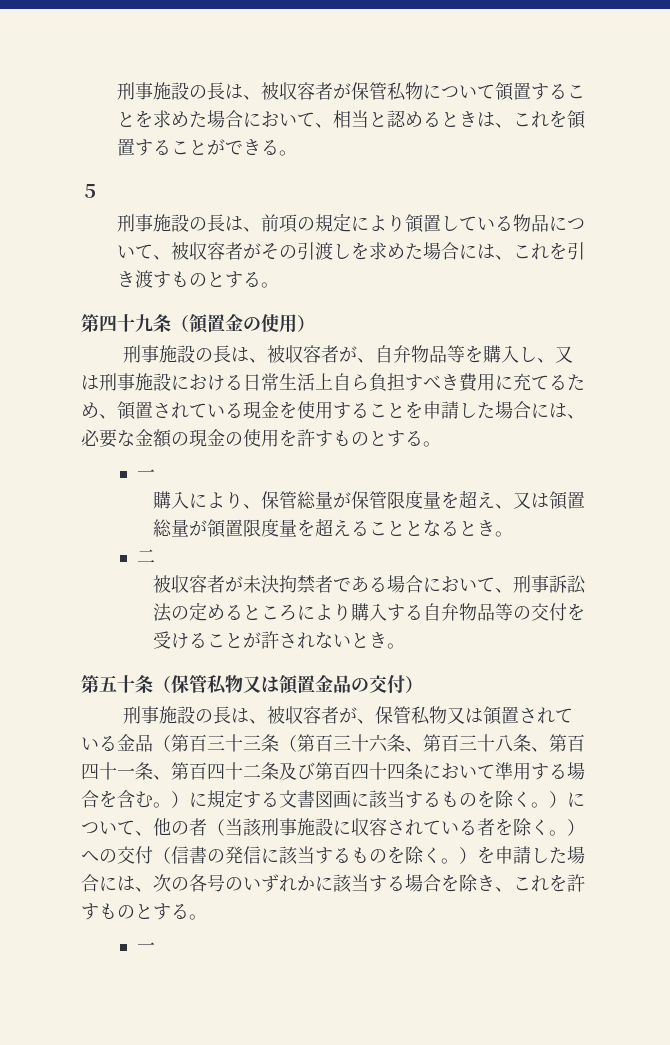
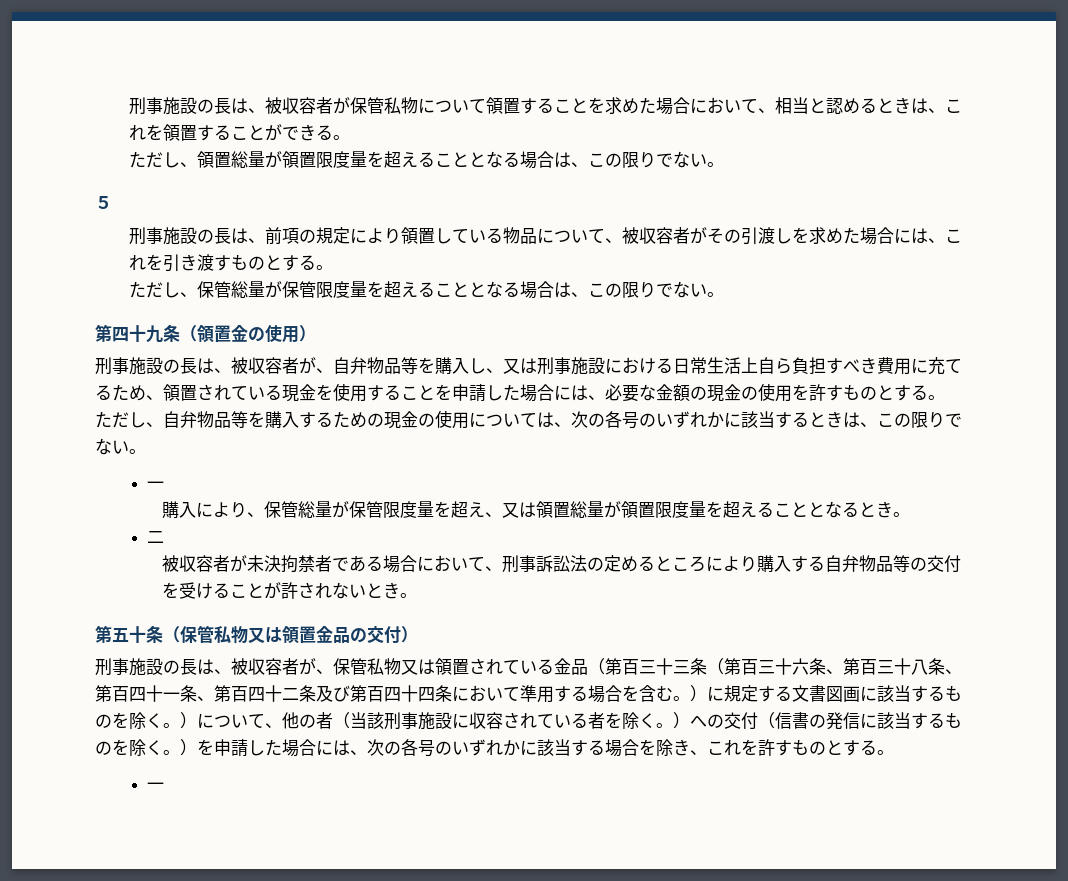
+ ただし、領置総量が領置限度量を超えることとなる場合は、この限りでない。
+ ただし、保管総量が保管限度量を超えることとなる場合は、この限りでない。
+ ただし、自弁物品等を購入するための現金の使用については、次の各号のいずれかに該当するときは、この限りでない。

